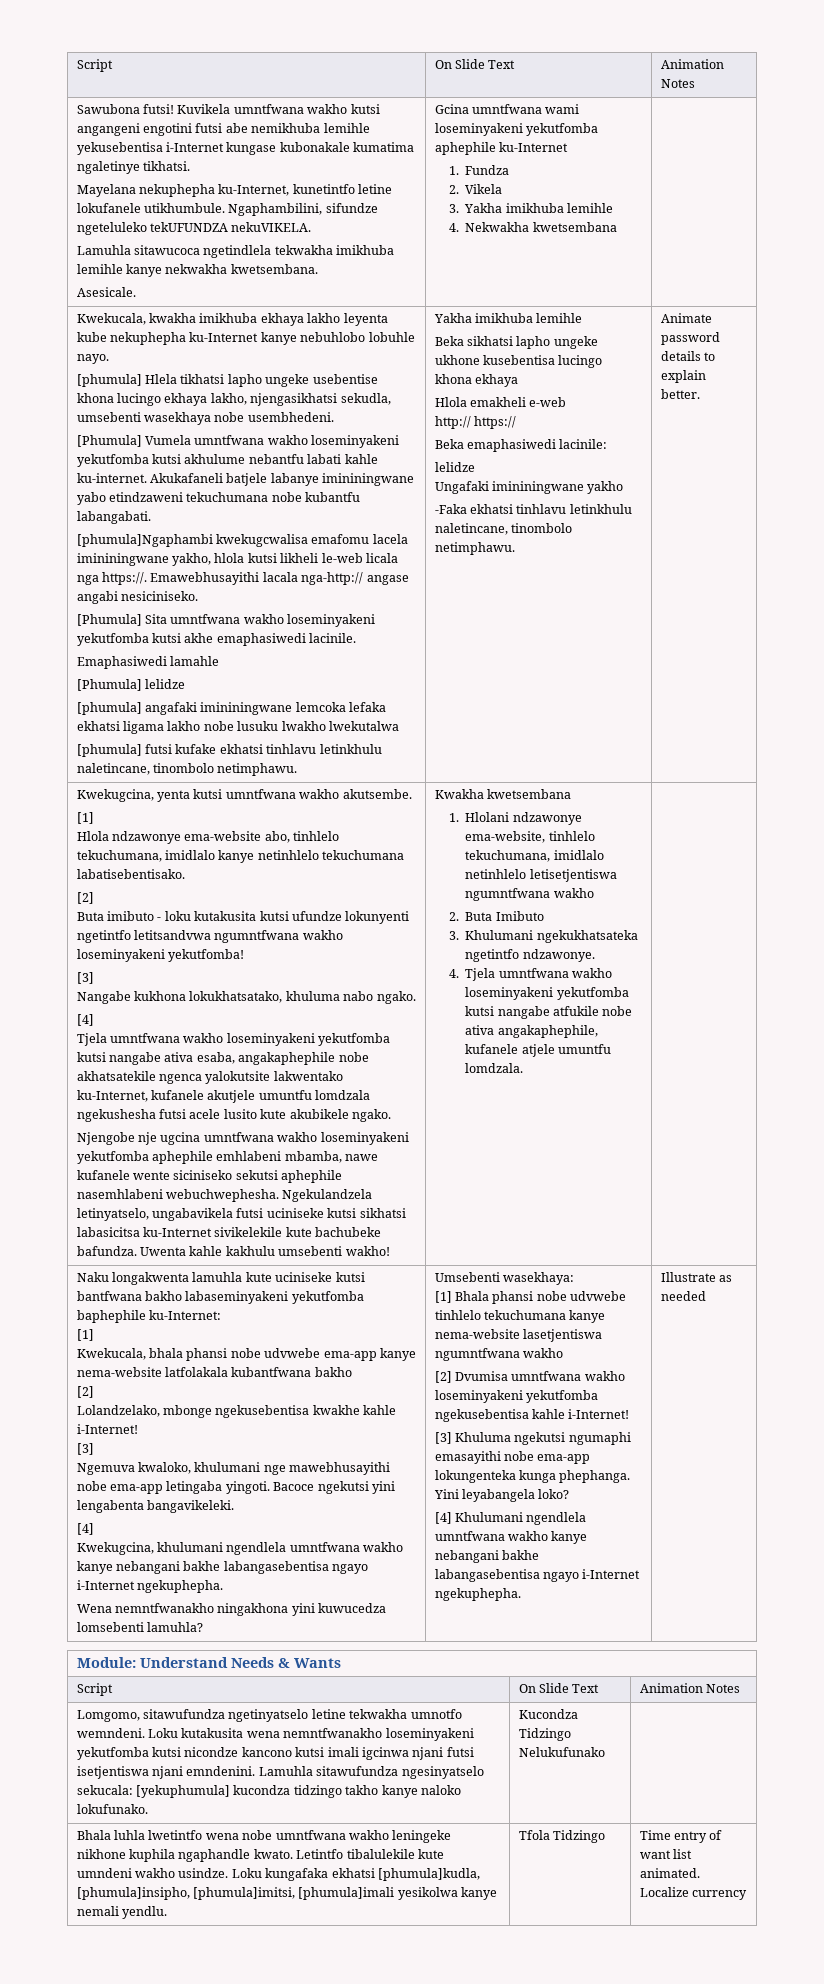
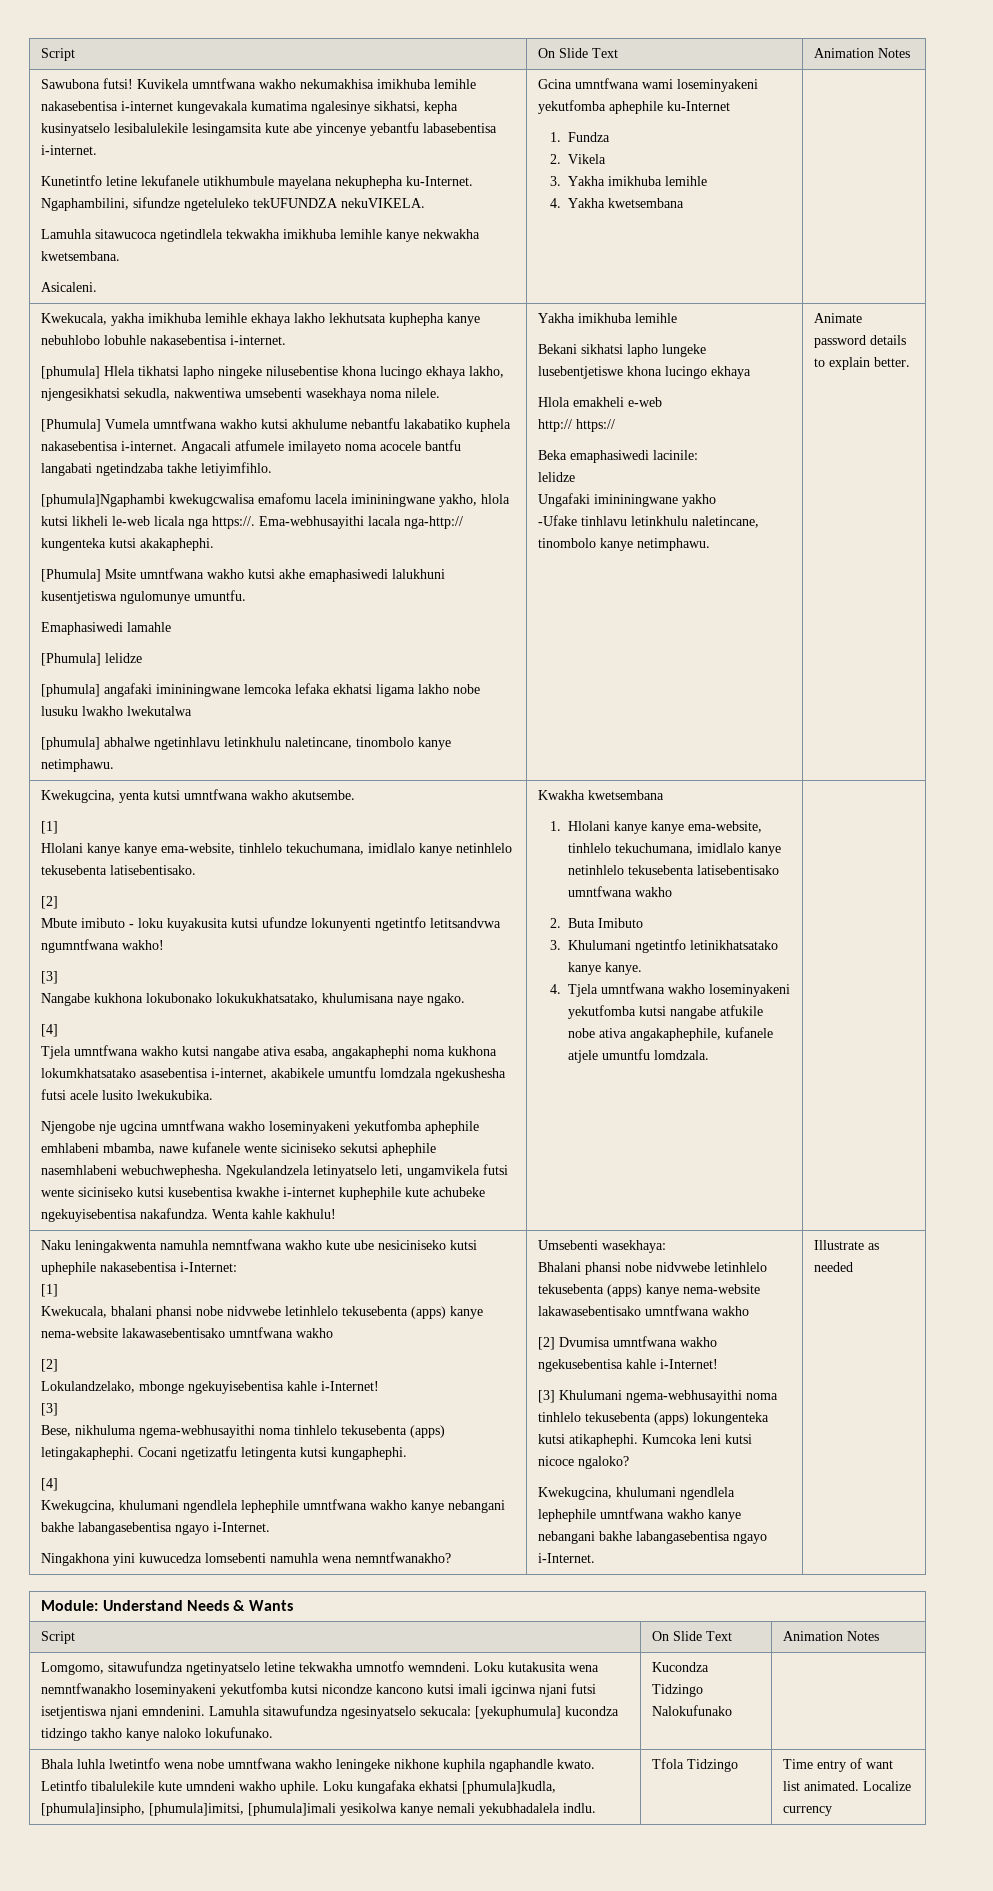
- Kuvikela umntfwana wakho kutsi angangeni engotini futsi abe nemikhuba lemihle yekusebentisa i-Internet kungase kubonakale kumatima ngaletinye tikhatsi.
- Mayelana nekuphepha ku-Internet, kunetintfo letine lokufanele utikhumbule.
+ Kuvikela umntfwana wakho nekumakhisa imikhuba lemihle nakasebentisa i-internet kungevakala kumatima ngalesinye sikhatsi, kepha kusinyatselo lesibalulekile lesingamsita kute abe yincenye yebantfu labasebentisa i-internet.
+ Kunetintfo letine lekufanele utikhumbule mayelana nekuphepha ku-Internet.
- Asesicale.
+ Asicaleni.
- 4. Nekwakha kwetsembana
+ 4. Yakha kwetsembana
- Kwekucala, kwakha imikhuba ekhaya lakho leyenta kube nekuphepha ku-Internet kanye nebuhlobo lobuhle nayo.
+ Kwekucala, yakha imikhuba lemihle ekhaya lakho lekhutsata kuphepha kanye nebuhlobo lobuhle nakasebentisa i-internet.
- [phumula] Hlela tikhatsi lapho ungeke usebentise khona lucingo ekhaya lakho, njengasikhatsi sekudla, umsebenti wasekhaya nobe usembhedeni.
+ [phumula] Hlela tikhatsi lapho ningeke nilusebentise khona lucingo ekhaya lakho, njengesikhatsi sekudla, nakwentiwa umsebenti wasekhaya noma nilele.
- [Phumula] Vumela umntfwana wakho loseminyakeni yekutfomba kutsi akhulume nebantfu labati kahle ku-internet. Akukafaneli batjele labanye imininingwane yabo etindzaweni tekuchumana nobe kubantfu labangabati.
+ [Phumula] Vumela umntfwana wakho kutsi akhulume nebantfu lakabatiko kuphela nakasebentisa i-internet. Angacali atfumele imilayeto noma acocele bantfu langabati ngetindzaba takhe letiyimfihlo.
- Emawebhusayithi lacala nga-http:// angase angabi nesiciniseko.
- [Phumula] Sita umntfwana wakho loseminyakeni yekutfomba kutsi akhe emaphasiwedi lacinile.
+ Ema-webhusayithi lacala nga-http:// kungenteka kutsi akakaphephi.
+ [Phumula] Msite umntfwana wakho kutsi akhe emaphasiwedi lalukhuni kusentjetiswa ngulomunye umuntfu.
- [phumula] futsi kufake ekhatsi tinhlavu letinkhulu naletincane, tinombolo netimphawu.
+ [phumula] abhalwe ngetinhlavu letinkhulu naletincane, tinombolo kanye netimphawu.
- Beka sikhatsi lapho ungeke ukhone kusebentisa lucingo khona ekhaya
+ Bekani sikhatsi lapho lungeke lusebentjetiswe khona lucingo ekhaya
- -Faka ekhatsi tinhlavu letinkhulu naletincane, tinombolo netimphawu.
+ -Ufake tinhlavu letinkhulu naletincane, tinombolo kanye netimphawu.
- Hlola ndzawonye ema-website abo, tinhlelo tekuchumana, imidlalo kanye netinhlelo tekuchumana labatisebentisako.
+ Hlolani kanye kanye ema-website, tinhlelo tekuchumana, imidlalo kanye netinhlelo tekusebenta latisebentisako.
  [2]
- Buta imibuto - loku kutakusita kutsi ufundze lokunyenti ngetintfo letitsandvwa ngumntfwana wakho loseminyakeni yekutfomba!
+ Mbute imibuto - loku kuyakusita kutsi ufundze lokunyenti ngetintfo letitsandvwa ngumntfwana wakho!
- Nangabe kukhona lokukhatsatako, khuluma nabo ngako.
+ Nangabe kukhona lokubonako lokukukhatsatako, khulumisana naye ngako.
- Tjela umntfwana wakho loseminyakeni yekutfomba kutsi nangabe ativa esaba, angakaphephile nobe akhatsatekile ngenca yalokutsite lakwentako ku-Internet, kufanele akutjele umuntfu lomdzala ngekushesha futsi acele lusito kute akubikele ngako.
+ Tjela umntfwana wakho kutsi nangabe ativa esaba, angakaphephi noma kukhona lokumkhatsatako asasebentisa i-internet, akabikele umuntfu lomdzala ngekushesha futsi acele lusito lwekukubika.
- Ngekulandzela letinyatselo, ungabavikela futsi uciniseke kutsi sikhatsi labasicitsa ku-Internet sivikelekile kute bachubeke bafundza. Uwenta kahle kakhulu umsebenti wakho!
+ Ngekulandzela letinyatselo leti, ungamvikela futsi wente siciniseko kutsi kusebentisa kwakhe i-internet kuphephile kute achubeke ngekuyisebentisa nakafundza. Wenta kahle kakhulu!
- 1. Hlolani ndzawonye ema-website, tinhlelo tekuchumana, imidlalo netinhlelo letisetjentiswa ngumntfwana wakho
+ 1. Hlolani kanye kanye ema-website, tinhlelo tekuchumana, imidlalo kanye netinhlelo tekusebenta latisebentisako umntfwana wakho
- 3. Khulumani ngekukhatsateka ngetintfo ndzawonye.
+ 3. Khulumani ngetintfo letinikhatsatako kanye kanye.
- Naku longakwenta lamuhla kute uciniseke kutsi bantfwana bakho labaseminyakeni yekutfomba baphephile ku-Internet:
+ Naku leningakwenta namuhla nemntfwana wakho kute ube nesiciniseko kutsi uphephile nakasebentisa i-Internet:
- Kwekucala, bhala phansi nobe udvwebe ema-app kanye nema-website latfolakala kubantfwana bakho
+ Kwekucala, bhalani phansi nobe nidvwebe letinhlelo tekusebenta (apps) kanye nema-website lakawasebentisako umntfwana wakho
  [2]
- Lolandzelako, mbonge ngekusebentisa kwakhe kahle i-Internet!
+ Lokulandzelako, mbonge ngekuyisebentisa kahle i-Internet!
  [3]
- Ngemuva kwaloko, khulumani nge mawebhusayithi nobe ema-app letingaba yingoti. Bacoce ngekutsi yini lengabenta bangavikeleki.
+ Bese, nikhuluma ngema-webhusayithi noma tinhlelo tekusebenta (apps) letingakaphephi. Cocani ngetizatfu letingenta kutsi kungaphephi.
  [4]
- Kwekugcina, khulumani ngendlela umntfwana wakho kanye nebangani bakhe labangasebentisa ngayo i-Internet ngekuphepha.
- Wena nemntfwanakho ningakhona yini kuwucedza lomsebenti lamuhla? | Umsebenti wasekhaya:
- [1] Bhala phansi nobe udvwebe tinhlelo tekuchumana kanye nema-website lasetjentiswa ngumntfwana wakho
+ Kwekugcina, khulumani ngendlela lephephile umntfwana wakho kanye nebangani bakhe labangasebentisa ngayo i-Internet.
+ Ningakhona yini kuwucedza lomsebenti namuhla wena nemntfwanakho? | Umsebenti wasekhaya:
+ Bhalani phansi nobe nidvwebe letinhlelo tekusebenta (apps) kanye nema-website lakawasebentisako umntfwana wakho
- [2] Dvumisa umntfwana wakho loseminyakeni yekutfomba ngekusebentisa kahle i-Internet!
+ [2] Dvumisa umntfwana wakho ngekusebentisa kahle i-Internet!
- [3] Khuluma ngekutsi ngumaphi emasayithi nobe ema-app lokungenteka kunga phephanga. Yini leyabangela loko?
- [4] Khulumani ngendlela umntfwana wakho kanye nebangani bakhe labangasebentisa ngayo i-Internet ngekuphepha.
+ [3] Khulumani ngema-webhusayithi noma tinhlelo tekusebenta (apps) lokungenteka kutsi atikaphephi. Kumcoka leni kutsi nicoce ngaloko?
+ Kwekugcina, khulumani ngendlela lephephile umntfwana wakho kanye nebangani bakhe labangasebentisa ngayo i-Internet.
- Lomgomo, sitawufundza ngetinyatselo letine tekwakha umnotfo wemndeni. Loku kutakusita wena nemntfwanakho loseminyakeni yekutfomba kutsi nicondze kancono kutsi imali igcinwa njani futsi isetjentiswa njani emndenini. Lamuhla sitawufundza ngesinyatselo sekucala: [yekuphumula] kucondza tidzingo takho kanye naloko lokufunako. | Kucondza Tidzingo Nelukufunako |
+ Lomgomo, sitawufundza ngetinyatselo letine tekwakha umnotfo wemndeni. Loku kutakusita wena nemntfwanakho loseminyakeni yekutfomba kutsi nicondze kancono kutsi imali igcinwa njani futsi isetjentiswa njani emndenini. Lamuhla sitawufundza ngesinyatselo sekucala: [yekuphumula] kucondza tidzingo takho kanye naloko lokufunako. | Kucondza Tidzingo Nalokufunako |
- Bhala luhla lwetintfo wena nobe umntfwana wakho leningeke nikhone kuphila ngaphandle kwato. Letintfo tibalulekile kute umndeni wakho usindze. Loku kungafaka ekhatsi [phumula]kudla, [phumula]insipho, [phumula]imitsi, [phumula]imali yesikolwa kanye nemali yendlu. | Tfola Tidzingo | Time entry of want list animated. Localize currency
+ Bhala luhla lwetintfo wena nobe umntfwana wakho leningeke nikhone kuphila ngaphandle kwato. Letintfo tibalulekile kute umndeni wakho uphile. Loku kungafaka ekhatsi [phumula]kudla, [phumula]insipho, [phumula]imitsi, [phumula]imali yesikolwa kanye nemali yekubhadalela indlu. | Tfola Tidzingo | Time entry of want list animated. Localize currency

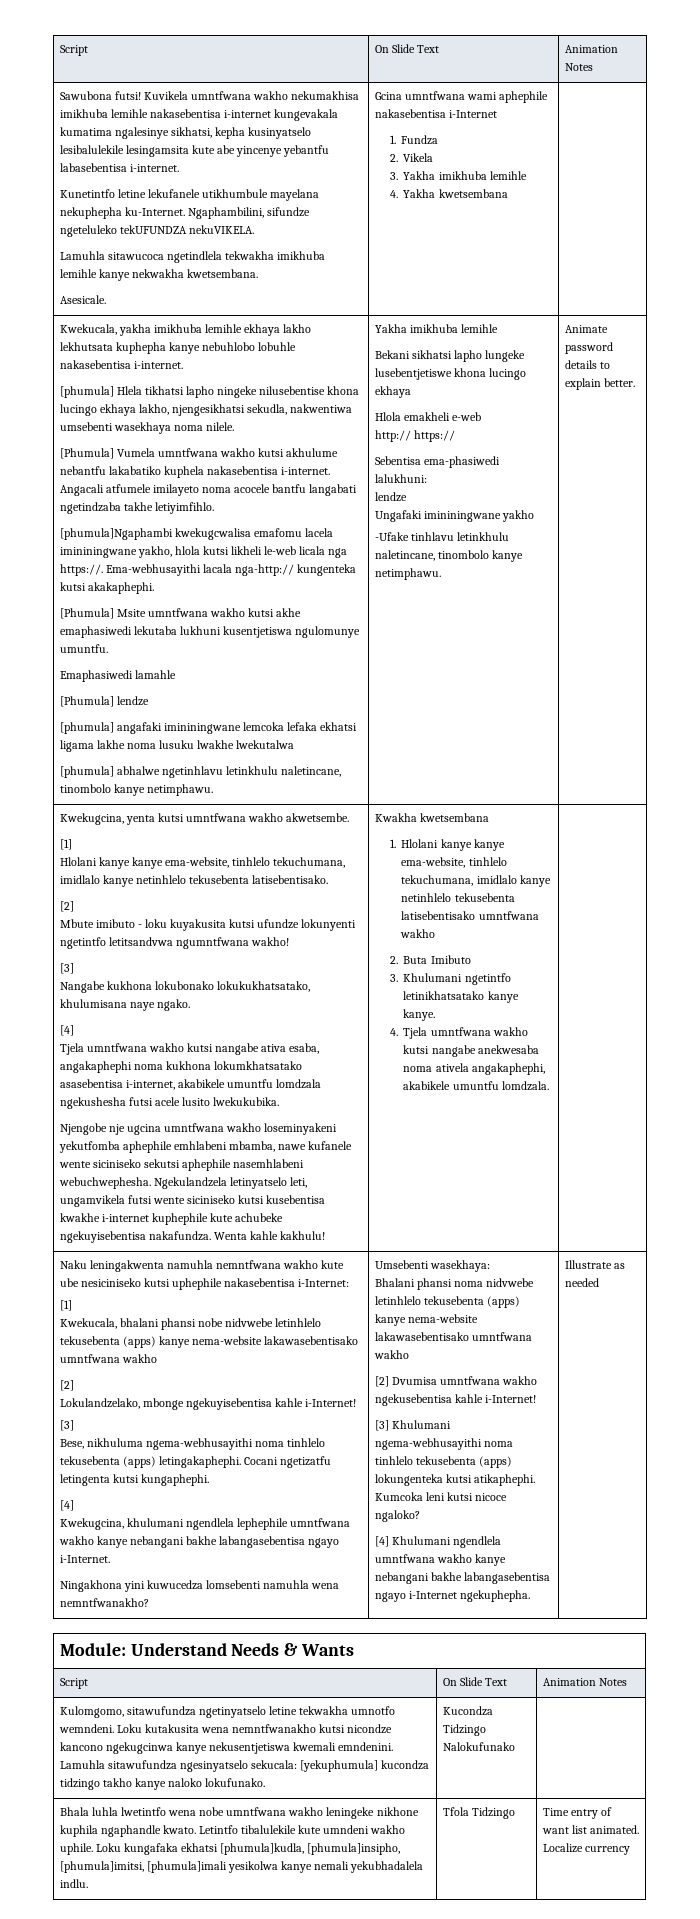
- Asicaleni.
+ Asesicale.
- Gcina umntfwana wami loseminyakeni yekutfomba aphephile ku-Internet
+ Gcina umntfwana wami aphephile nakasebentisa i-Internet
- [Phumula] Msite umntfwana wakho kutsi akhe emaphasiwedi lalukhuni kusentjetiswa ngulomunye umuntfu.
+ [Phumula] Msite umntfwana wakho kutsi akhe emaphasiwedi lekutaba lukhuni kusentjetiswa ngulomunye umuntfu.
- [Phumula] lelidze
+ [Phumula] lendze
- [phumula] angafaki imininingwane lemcoka lefaka ekhatsi ligama lakho nobe lusuku lwakho lwekutalwa
+ [phumula] angafaki imininingwane lemcoka lefaka ekhatsi ligama lakhe noma lusuku lwakhe lwekutalwa
- Beka emaphasiwedi lacinile:
- lelidze
+ Sebentisa ema-phasiwedi lalukhuni:
+ lendze
- Kwekugcina, yenta kutsi umntfwana wakho akutsembe.
+ Kwekugcina, yenta kutsi umntfwana wakho akwetsembe.
- 4. Tjela umntfwana wakho loseminyakeni yekutfomba kutsi nangabe atfukile nobe ativa angakaphephile, kufanele atjele umuntfu lomdzala.
+ 4. Tjela umntfwana wakho kutsi nangabe anekwesaba noma ativela angakaphephi, akabikele umuntfu lomdzala.
- Bhalani phansi nobe nidvwebe letinhlelo tekusebenta (apps) kanye nema-website lakawasebentisako umntfwana wakho
+ Bhalani phansi noma nidvwebe letinhlelo tekusebenta (apps) kanye nema-website lakawasebentisako umntfwana wakho
  Kumcoka leni kutsi nicoce ngaloko?
- Kwekugcina, khulumani ngendlela lephephile umntfwana wakho kanye nebangani bakhe labangasebentisa ngayo i-Internet.
+ [4] Khulumani ngendlela umntfwana wakho kanye nebangani bakhe labangasebentisa ngayo i-Internet ngekuphepha.
- Lomgomo, sitawufundza ngetinyatselo letine tekwakha umnotfo wemndeni. Loku kutakusita wena nemntfwanakho loseminyakeni yekutfomba kutsi nicondze kancono kutsi imali igcinwa njani futsi isetjentiswa njani emndenini. Lamuhla sitawufundza ngesinyatselo sekucala: [yekuphumula] kucondza tidzingo takho kanye naloko lokufunako. | Kucondza Tidzingo Nalokufunako |
+ Kulomgomo, sitawufundza ngetinyatselo letine tekwakha umnotfo wemndeni. Loku kutakusita wena nemntfwanakho kutsi nicondze kancono ngekugcinwa kanye nekusentjetiswa kwemali emndenini. Lamuhla sitawufundza ngesinyatselo sekucala: [yekuphumula] kucondza tidzingo takho kanye naloko lokufunako. | Kucondza Tidzingo Nalokufunako |

